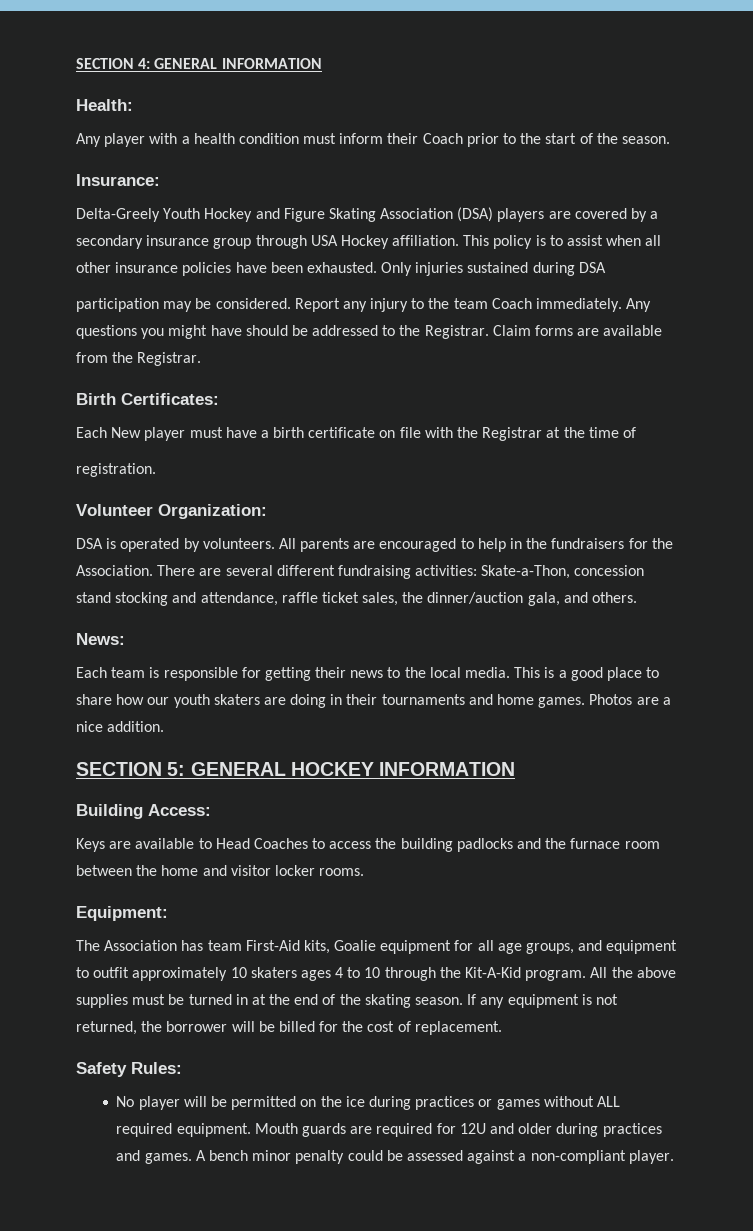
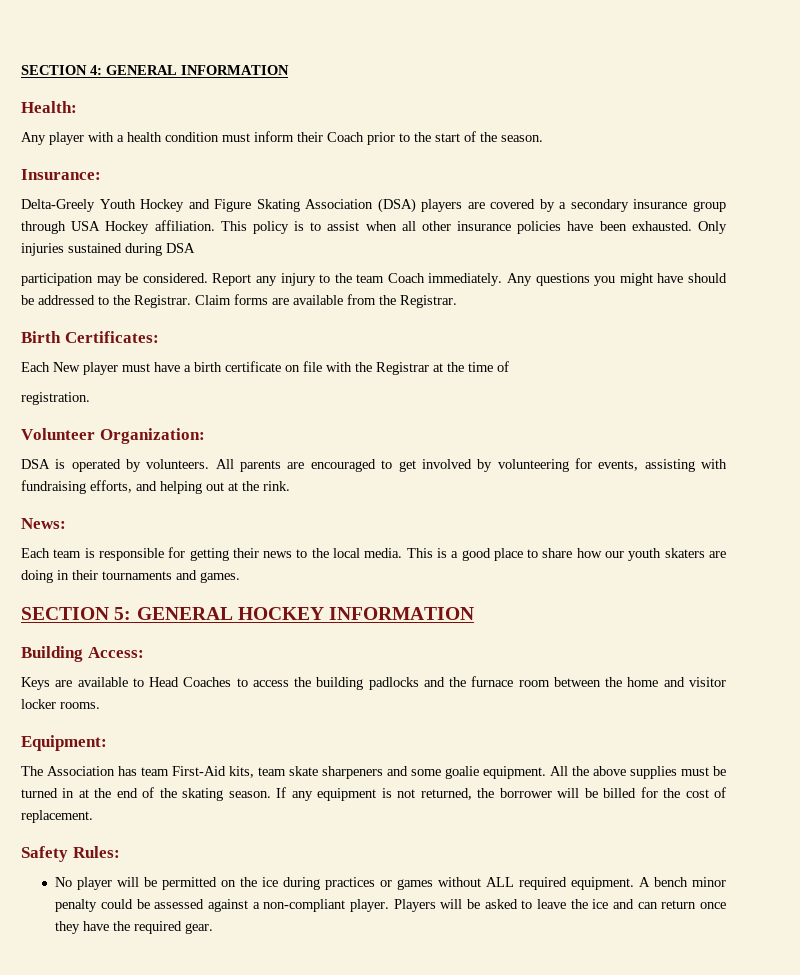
- All parents are encouraged to help in the fundraisers for the Association. There are several different fundraising activities: Skate-a-Thon, concession stand stocking and attendance, raffle ticket sales, the dinner/auction gala, and others.
+ All parents are encouraged to get involved by volunteering for events, assisting with fundraising efforts, and helping out at the rink.
- This is a good place to share how our youth skaters are doing in their tournaments and home games. Photos are a nice addition.
+ This is a good place to share how our youth skaters are doing in their tournaments and games.
- The Association has team First-Aid kits, Goalie equipment for all age groups, and equipment to outfit approximately 10 skaters ages 4 to 10 through the Kit-A-Kid program.
+ The Association has team First-Aid kits, team skate sharpeners and some goalie equipment.
- Mouth guards are required for 12U and older during practices and games.
+ Players will be asked to leave the ice and can return once they have the required gear.

